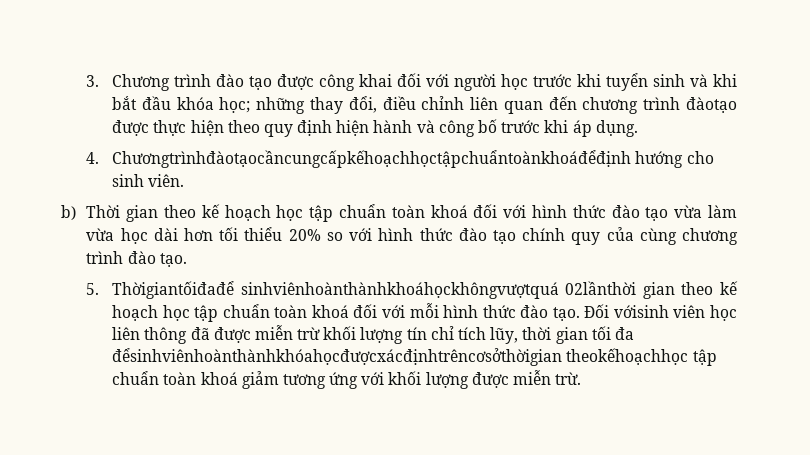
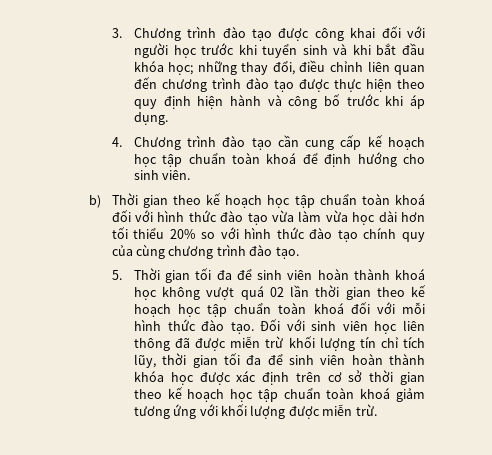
- 3. Chương trình đào tạo được công khai đối với người học trước khi tuyển sinh và khi bắt đầu khóa học; những thay đổi, điều chỉnh liên quan đến chương trình đàotạo được thực hiện theo quy định hiện hành và công bố trước khi áp dụng.
+ 3. Chương trình đào tạo được công khai đối với người học trước khi tuyển sinh và khi bắt đầu khóa học; những thay đổi, điều chỉnh liên quan đến chương trình đào tạo được thực hiện theo quy định hiện hành và công bố trước khi áp dụng.
- 4. Chươngtrìnhđàotạocầncungcấpkếhoạchhọctậpchuẩntoànkhoáđểđịnh hướng cho sinh viên.
+ 4. Chương trình đào tạo cần cung cấp kế hoạch học tập chuẩn toàn khoá để định hướng cho sinh viên.
- 5. Thờigiantốiđađể sinhviênhoànthànhkhoáhọckhôngvượtquá 02lầnthời gian theo kế hoạch học tập chuẩn toàn khoá đối với mỗi hình thức đào tạo.
+ 5. Thời gian tối đa để sinh viên hoàn thành khoá học không vượt quá 02 lần thời gian theo kế hoạch học tập chuẩn toàn khoá đối với mỗi hình thức đào tạo.
- Đối vớisinh viên học liên thông đã được miễn trừ khối lượng tín chỉ tích lũy, thời gian tối đa đểsinhviênhoànthànhkhóahọcđượcxácđịnhtrêncơsởthờigian theokếhoạchhọc tập chuẩn toàn khoá giảm tương ứng với khối lượng được miễn trừ.
+ Đối với sinh viên học liên thông đã được miễn trừ khối lượng tín chỉ tích lũy, thời gian tối đa để sinh viên hoàn thành khóa học được xác định trên cơ sở thời gian theo kế hoạch học tập chuẩn toàn khoá giảm tương ứng với khối lượng được miễn trừ.

